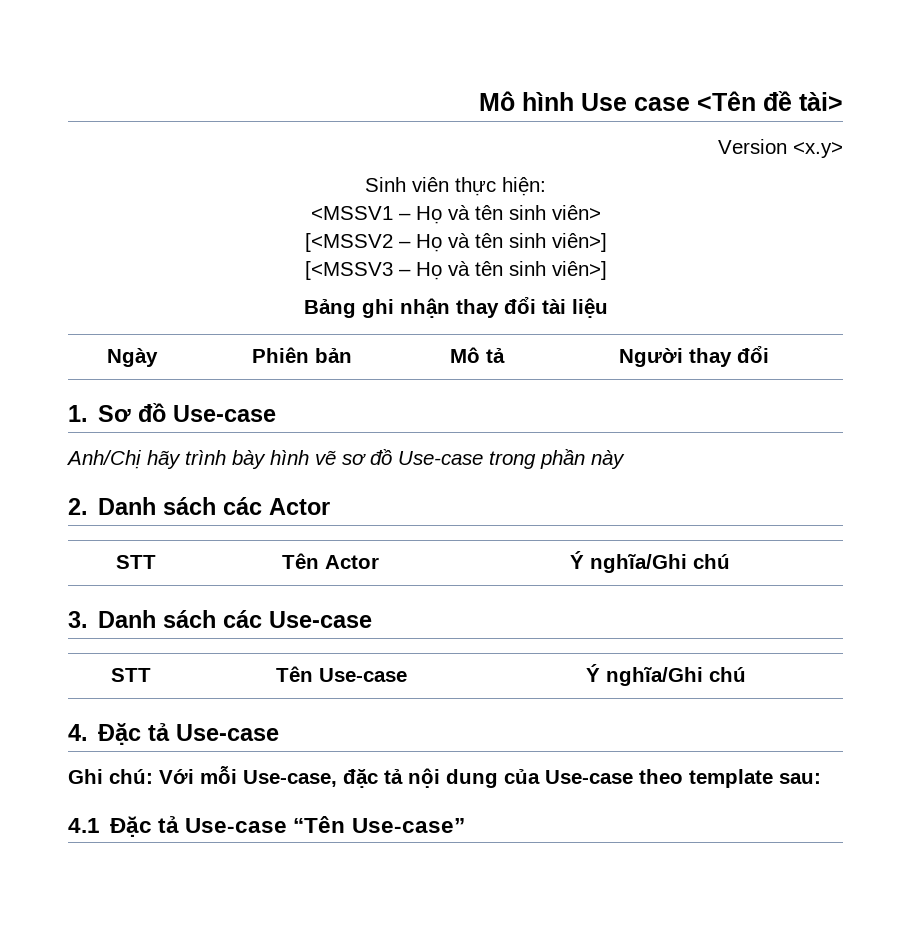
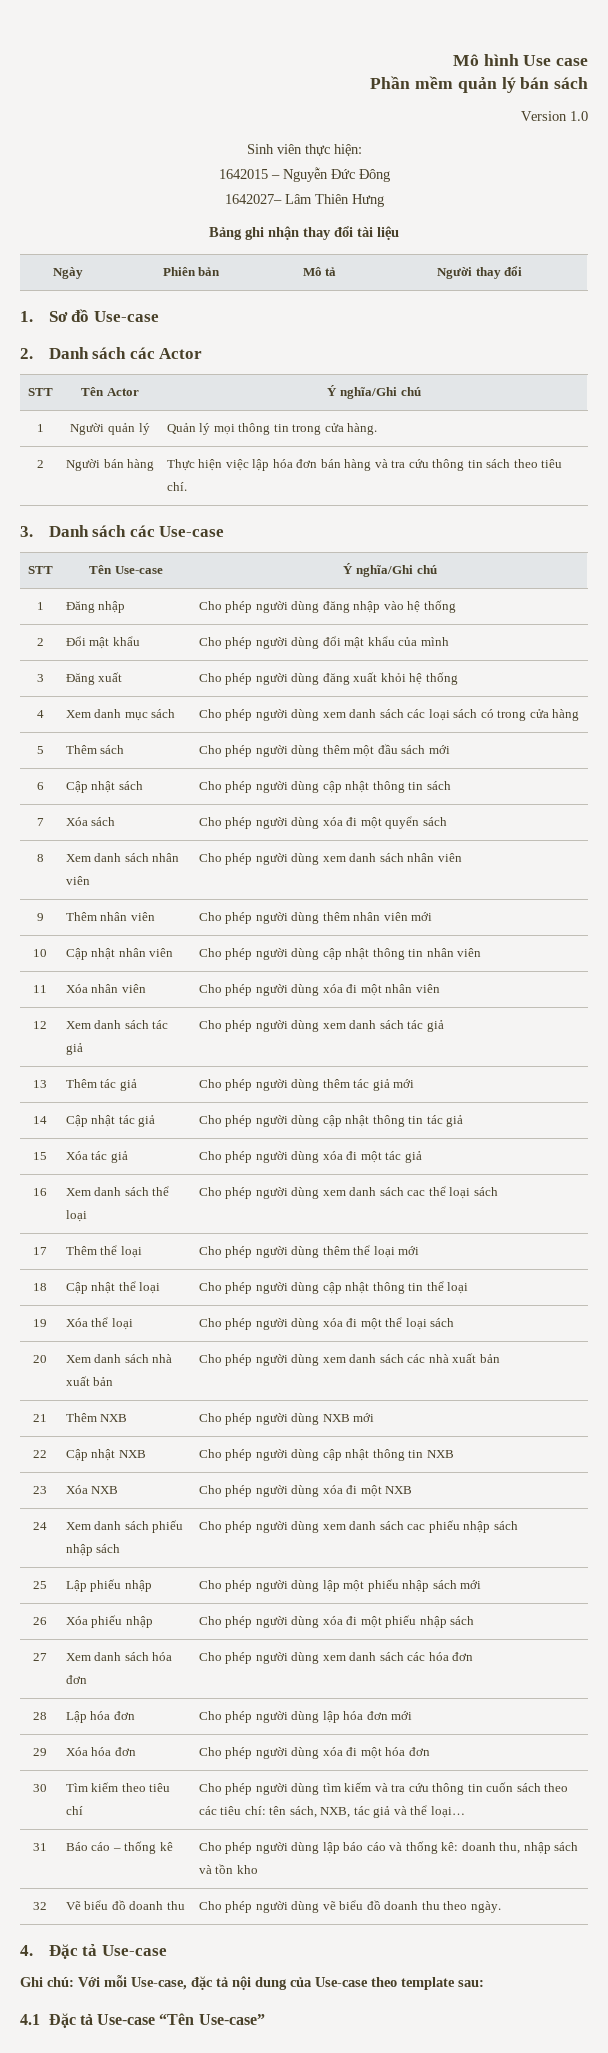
- Mô hình Use case <Tên đề tài>
+ Mô hình Use case
+ Phần mềm quản lý bán sách
- Version <x.y>
+ Version 1.0
- <MSSV1 – Họ và tên sinh viên>
- [<MSSV2 – Họ và tên sinh viên>]
- [<MSSV3 – Họ và tên sinh viên>]
+ 1642015 – Nguyễn Đức Đông
+ 1642027– Lâm Thiên Hưng
- Anh/Chị hãy trình bày hình vẽ sơ đồ Use-case trong phần này
+ 1 | Người quản lý | Quản lý mọi thông tin trong cửa hàng.
+ 2 | Người bán hàng | Thực hiện việc lập hóa đơn bán hàng và tra cứu thông tin sách theo tiêu chí.
+ 1 | Đăng nhập | Cho phép người dùng đăng nhập vào hệ thống
+ 2 | Đổi mật khẩu | Cho phép người dùng đổi mật khẩu của mình
+ 3 | Đăng xuất | Cho phép người dùng đăng xuất khỏi hệ thống
+ 4 | Xem danh mục sách | Cho phép người dùng xem danh sách các loại sách có trong cửa hàng
+ 5 | Thêm sách | Cho phép người dùng thêm một đầu sách mới
+ 6 | Cập nhật sách | Cho phép người dùng cập nhật thông tin sách
+ 7 | Xóa sách | Cho phép người dùng xóa đi một quyển sách
+ 8 | Xem danh sách nhân viên | Cho phép người dùng xem danh sách nhân viên
+ 9 | Thêm nhân viên | Cho phép người dùng thêm nhân viên mới
+ 10 | Cập nhật nhân viên | Cho phép người dùng cập nhật thông tin nhân viên
+ 11 | Xóa nhân viên | Cho phép người dùng xóa đi một nhân viên
+ 12 | Xem danh sách tác giả | Cho phép người dùng xem danh sách tác giả
+ 13 | Thêm tác giả | Cho phép người dùng thêm tác giả mới
+ 14 | Cập nhật tác giả | Cho phép người dùng cập nhật thông tin tác giả
+ 15 | Xóa tác giả | Cho phép người dùng xóa đi một tác giả
+ 16 | Xem danh sách thể loại | Cho phép người dùng xem danh sách cac thể loại sách
+ 17 | Thêm thể loại | Cho phép người dùng thêm thể loại mới
+ 18 | Cập nhật thể loại | Cho phép người dùng cập nhật thông tin thể loại
+ 19 | Xóa thể loại | Cho phép người dùng xóa đi một thể loại sách
+ 20 | Xem danh sách nhà xuất bản | Cho phép người dùng xem danh sách các nhà xuất bản
+ 21 | Thêm NXB | Cho phép người dùng NXB mới
+ 22 | Cập nhật NXB | Cho phép người dùng cập nhật thông tin NXB
+ 23 | Xóa NXB | Cho phép người dùng xóa đi một NXB
+ 24 | Xem danh sách phiếu nhập sách | Cho phép người dùng xem danh sách cac phiếu nhập sách
+ 25 | Lập phiếu nhập | Cho phép người dùng lập một phiếu nhập sách mới
+ 26 | Xóa phiếu nhập | Cho phép người dùng xóa đi một phiếu nhập sách
+ 27 | Xem danh sách hóa đơn | Cho phép người dùng xem danh sách các hóa đơn
+ 28 | Lập hóa đơn | Cho phép người dùng lập hóa đơn mới
+ 29 | Xóa hóa đơn | Cho phép người dùng xóa đi một hóa đơn
+ 30 | Tìm kiếm theo tiêu chí | Cho phép người dùng tìm kiếm và tra cứu thông tin cuốn sách theo các tiêu chí: tên sách, NXB, tác giả và thể loại…
+ 31 | Báo cáo – thống kê | Cho phép người dùng lập báo cáo và thống kê: doanh thu, nhập sách và tồn kho
+ 32 | Vẽ biểu đồ doanh thu | Cho phép người dùng vẽ biểu đồ doanh thu theo ngày.

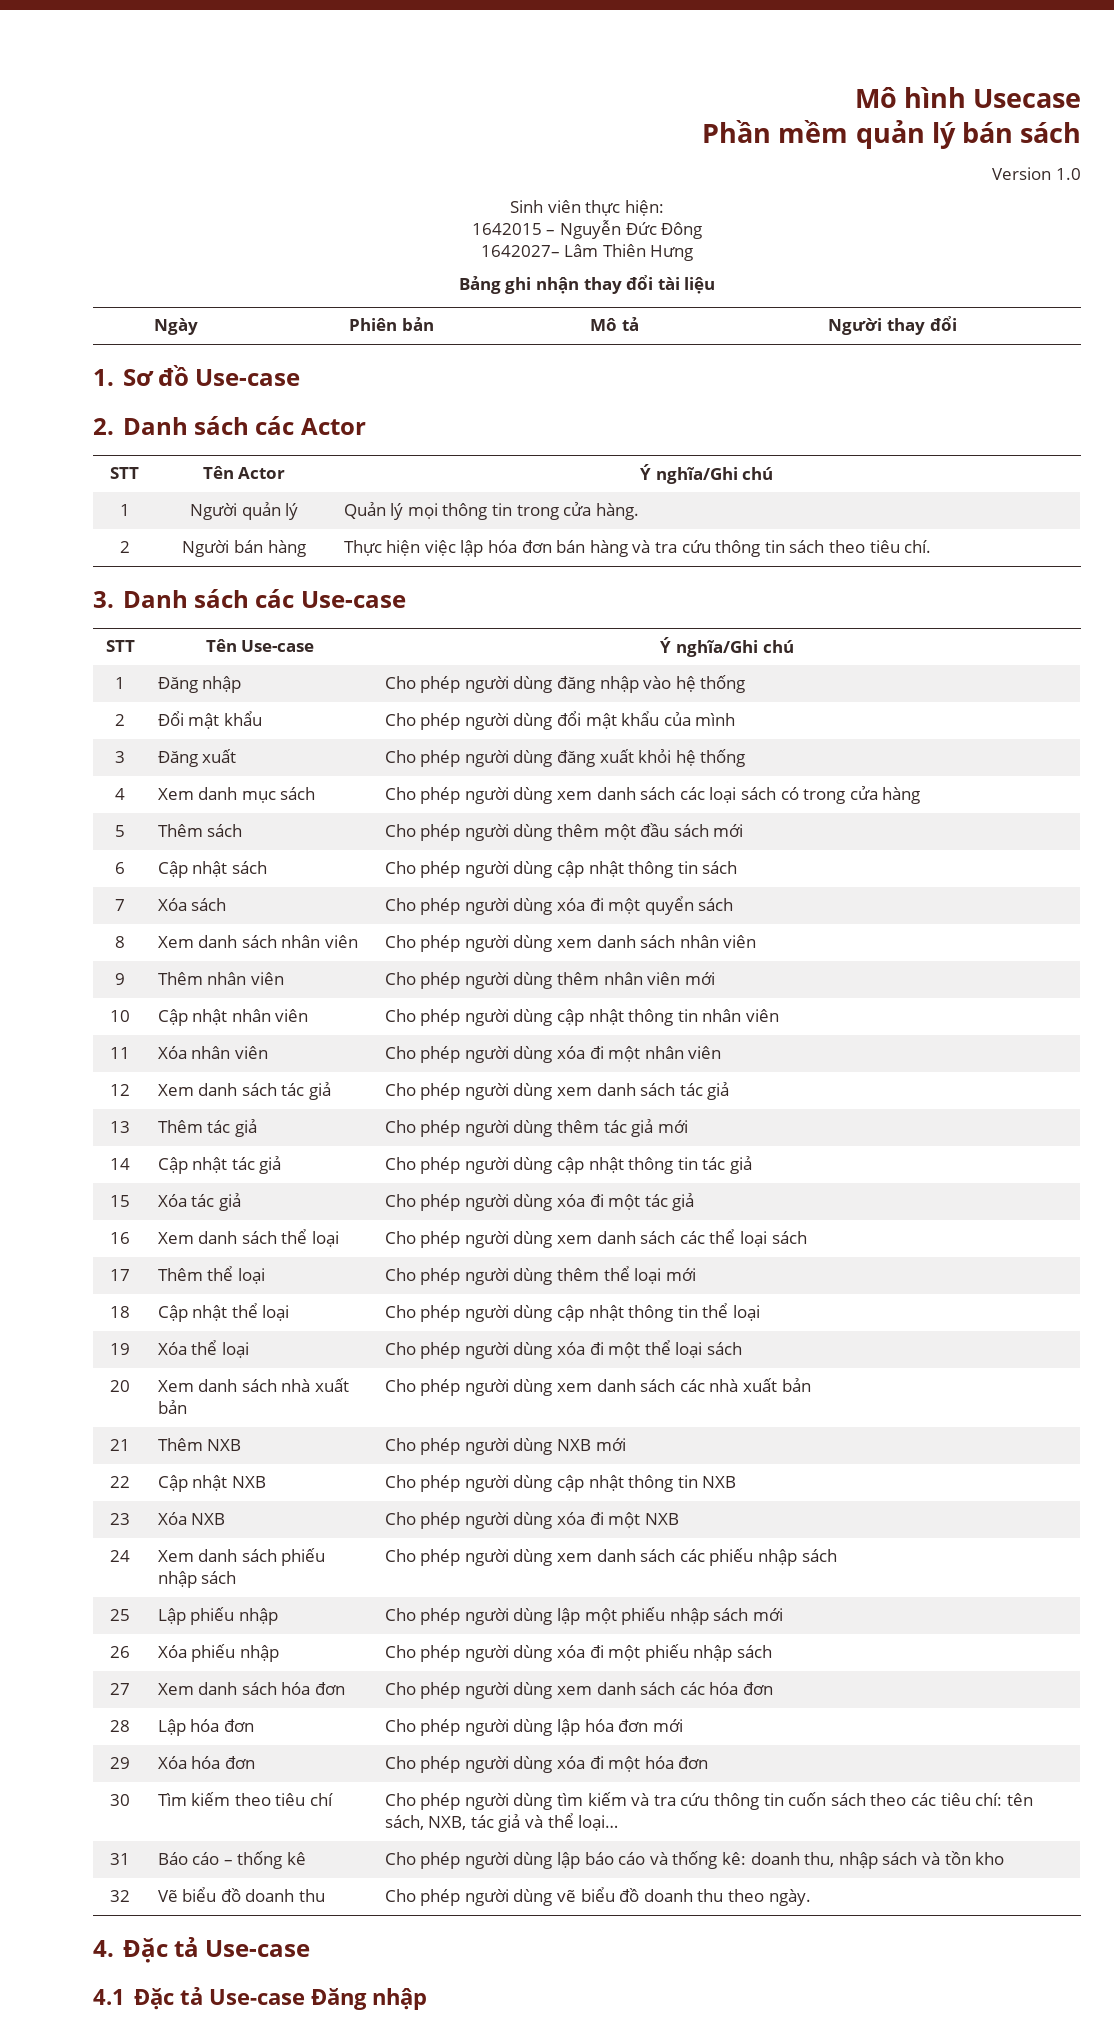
- Mô hình Use case
+ Mô hình Usecase
- 16 | Xem danh sách thể loại | Cho phép người dùng xem danh sách cac thể loại sách
+ 16 | Xem danh sách thể loại | Cho phép người dùng xem danh sách các thể loại sách
- 24 | Xem danh sách phiếu nhập sách | Cho phép người dùng xem danh sách cac phiếu nhập sách
+ 24 | Xem danh sách phiếu nhập sách | Cho phép người dùng xem danh sách các phiếu nhập sách
- Ghi chú: Với mỗi Use-case, đặc tả nội dung của Use-case theo template sau:
- 4.1 Đặc tả Use-case “Tên Use-case”
+ 4.1 Đặc tả Use-case Đăng nhập

